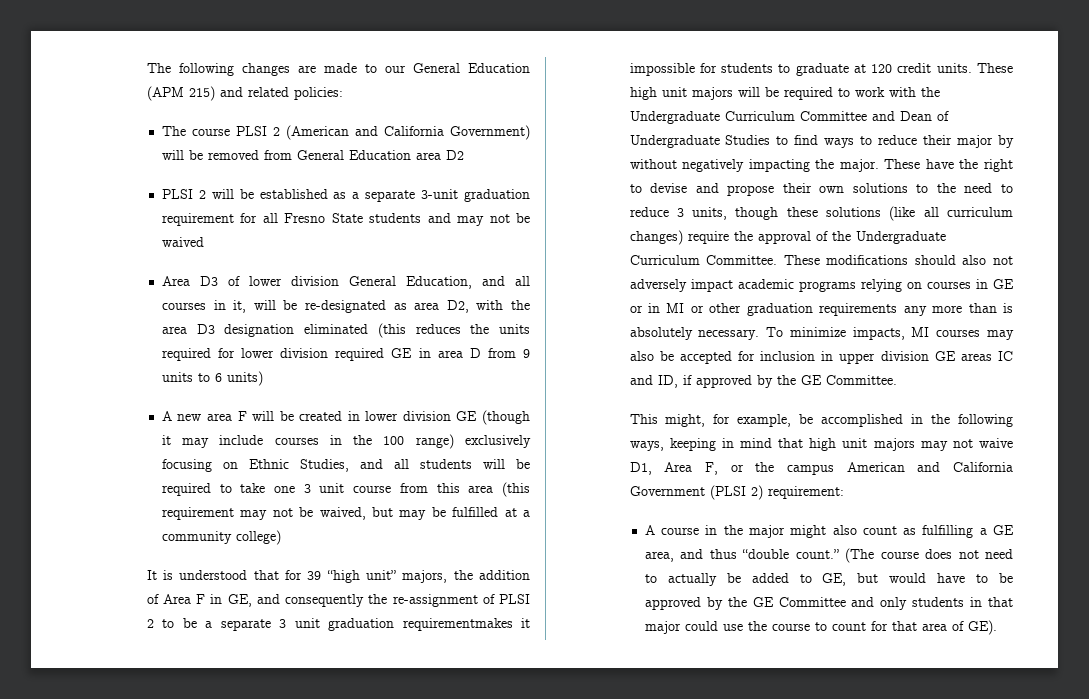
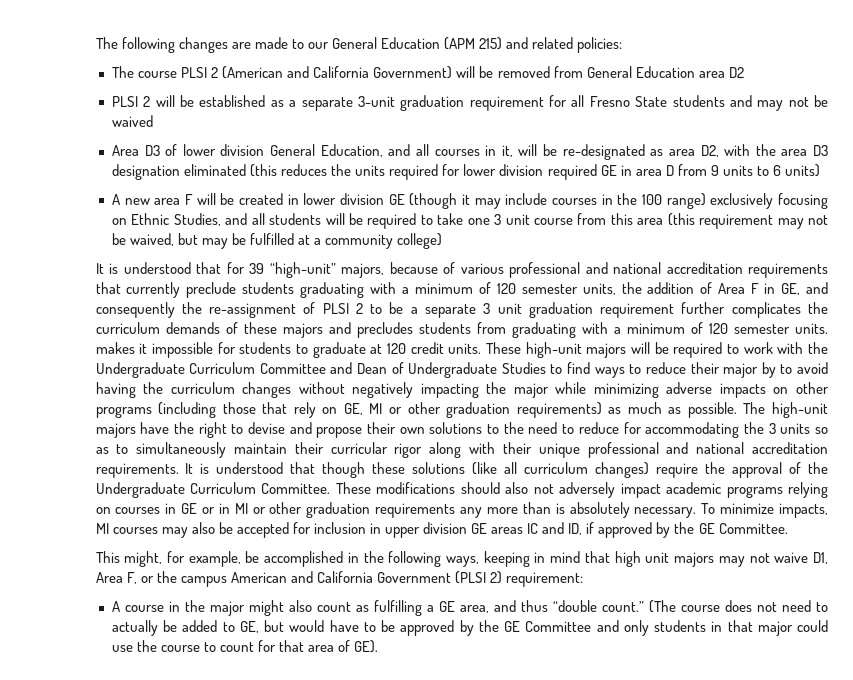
- It is understood that for 39 “high unit” majors, the addition of Area F in GE, and consequently the re-assignment of PLSI 2 to be a separate 3 unit graduation requirementmakes it impossible for students to graduate at 120 credit units.
+ It is understood that for 39 “high-unit” majors, because of various professional and national accreditation requirements that currently preclude students graduating with a minimum of 120 semester units, the addition of Area F in GE, and consequently the re-assignment of PLSI 2 to be a separate 3 unit graduation requirement further complicates the curriculum demands of these majors and precludes students from graduating with a minimum of 120 semester units. makes it impossible for students to graduate at 120 credit units.
- These high unit majors will be required to work with the Undergraduate Curriculum Committee and Dean of Undergraduate Studies to find ways to reduce their major by without negatively impacting the major. These have the right to devise and propose their own solutions to the need to reduce 3 units, though these solutions (like all curriculum changes) require the approval of the Undergraduate Curriculum Committee.
+ These high-unit majors will be required to work with the Undergraduate Curriculum Committee and Dean of Undergraduate Studies to find ways to reduce their major by to avoid having the curriculum changes without negatively impacting the major while minimizing adverse impacts on other programs (including those that rely on GE, MI or other graduation requirements) as much as possible. The high-unit majors have the right to devise and propose their own solutions to the need to reduce for accommodating the 3 units so as to simultaneously maintain their curricular rigor along with their unique professional and national accreditation requirements. It is understood that though these solutions (like all curriculum changes) require the approval of the Undergraduate Curriculum Committee.

